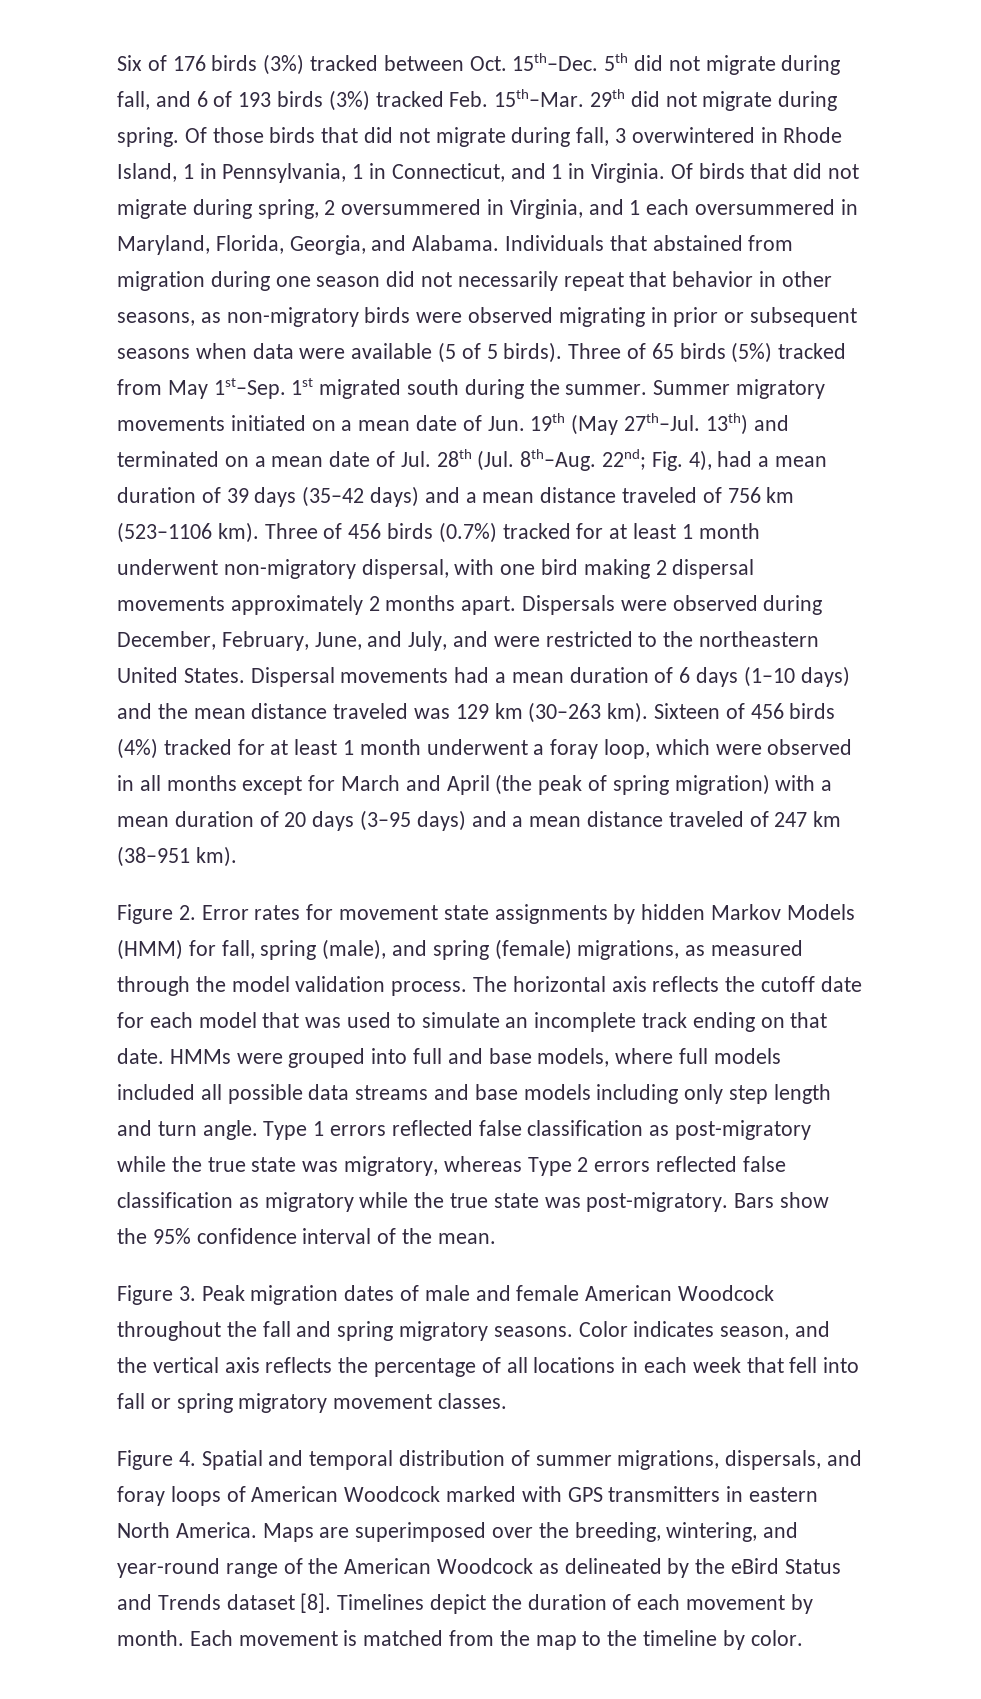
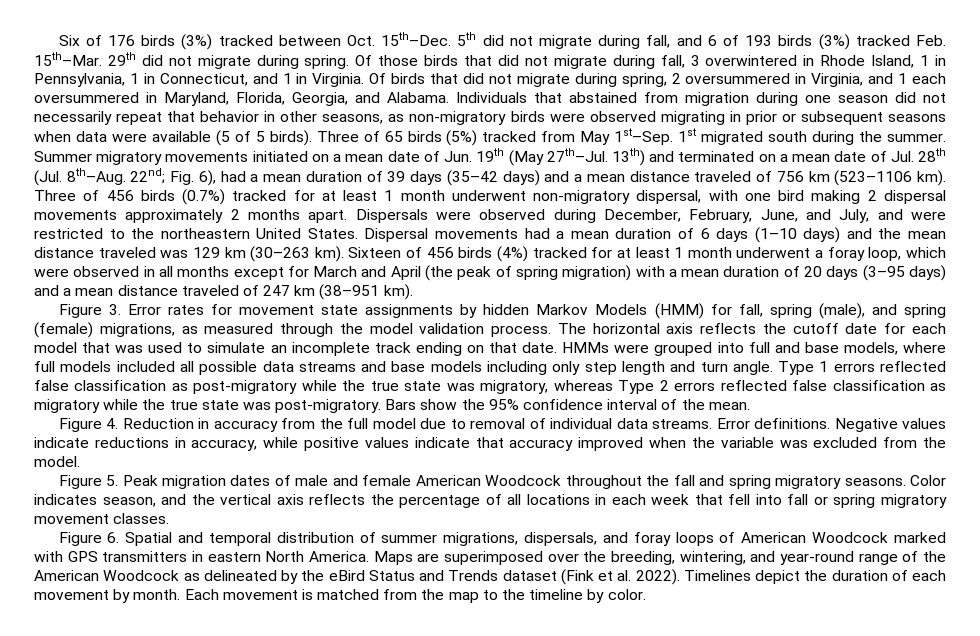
- 22nd; Fig. 4), had a mean duration of 39 days (35–42 days) and a mean distance traveled of 756 km (523–1106 km).
+ 22nd; Fig. 6), had a mean duration of 39 days (35–42 days) and a mean distance traveled of 756 km (523–1106 km).
- Figure 2. Error rates for movement state assignments by hidden Markov Models (HMM) for fall, spring (male), and spring (female) migrations, as measured through the model validation process.
+ Figure 3. Error rates for movement state assignments by hidden Markov Models (HMM) for fall, spring (male), and spring (female) migrations, as measured through the model validation process.
- Figure 3. Peak migration dates of male and female American Woodcock throughout the fall and spring migratory seasons.
+ Figure 4. Reduction in accuracy from the full model due to removal of individual data streams. Error definitions. Negative values indicate reductions in accuracy, while positive values indicate that accuracy improved when the variable was excluded from the model.
+ Figure 5. Peak migration dates of male and female American Woodcock throughout the fall and spring migratory seasons.
- Figure 4. Spatial and temporal distribution of summer migrations, dispersals, and foray loops of American Woodcock marked with GPS transmitters in eastern North America.
+ Figure 6. Spatial and temporal distribution of summer migrations, dispersals, and foray loops of American Woodcock marked with GPS transmitters in eastern North America.
- Maps are superimposed over the breeding, wintering, and year-round range of the American Woodcock as delineated by the eBird Status and Trends dataset [8].
+ Maps are superimposed over the breeding, wintering, and year-round range of the American Woodcock as delineated by the eBird Status and Trends dataset (Fink et al. 2022).

